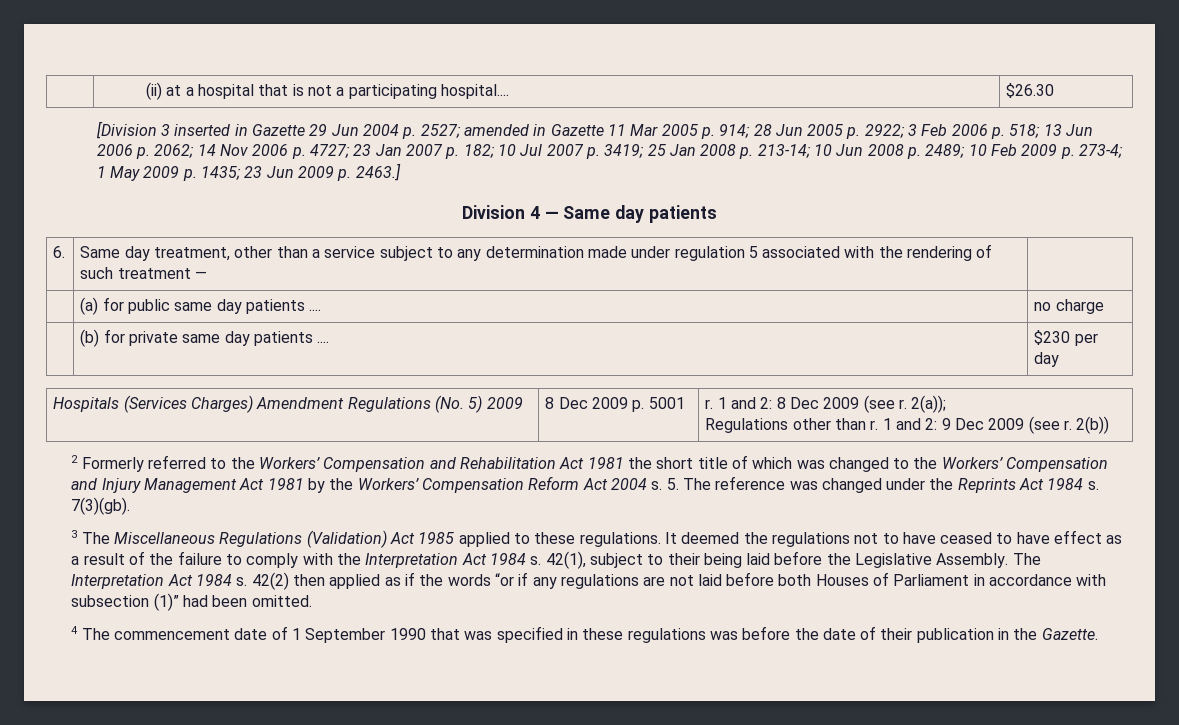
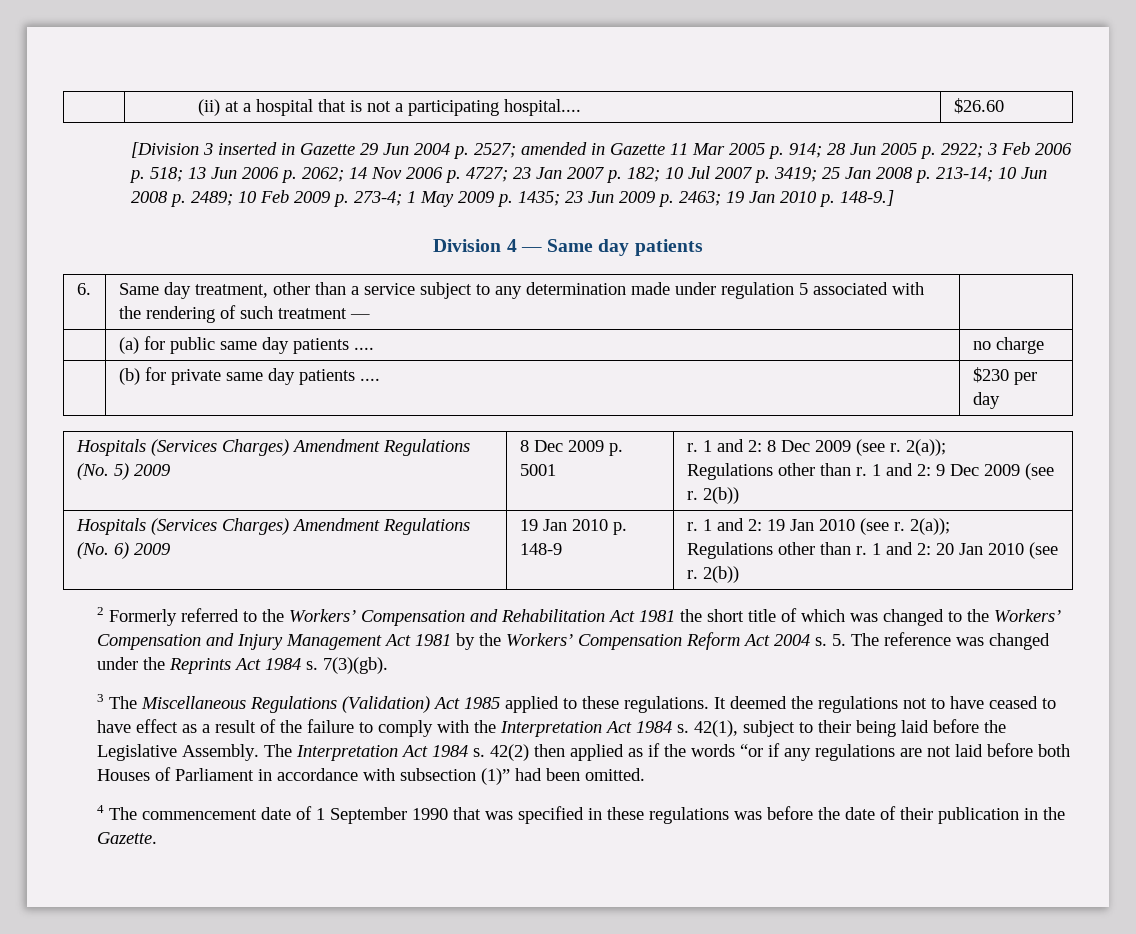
- | (ii) at a hospital that is not a participating hospital.... | $26.30
+ | (ii) at a hospital that is not a participating hospital.... | $26.60
- 23 Jun 2009 p. 2463.]
+ 23 Jun 2009 p. 2463; 19 Jan 2010 p. 148-9.]
+ Hospitals (Services Charges) Amendment Regulations (No. 6) 2009 | 19 Jan 2010 p. 148-9 | r. 1 and 2: 19 Jan 2010 (see r. 2(a));
+ Regulations other than r. 1 and 2: 20 Jan 2010 (see r. 2(b))

